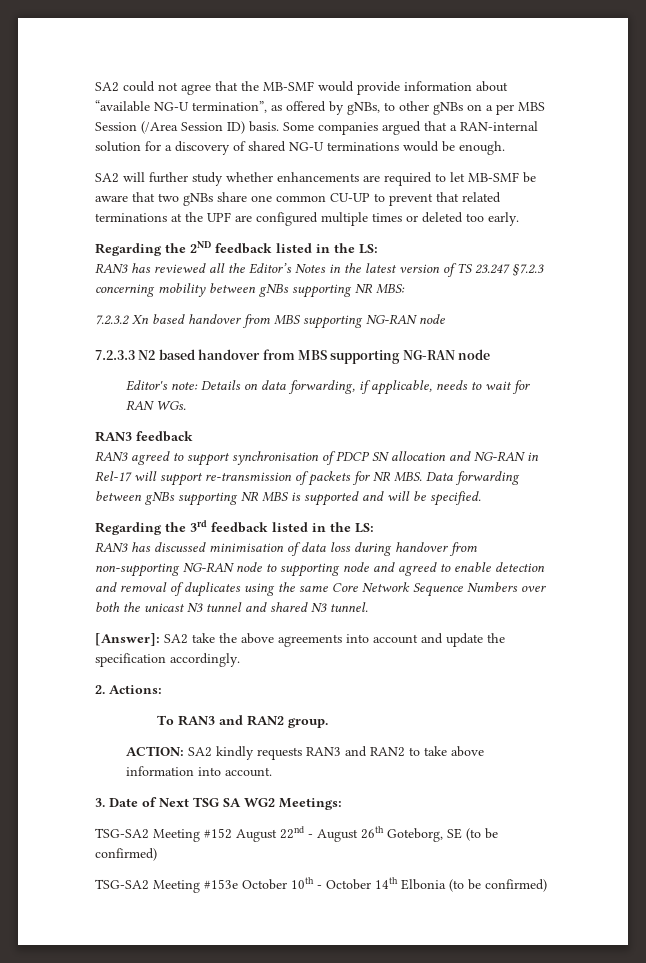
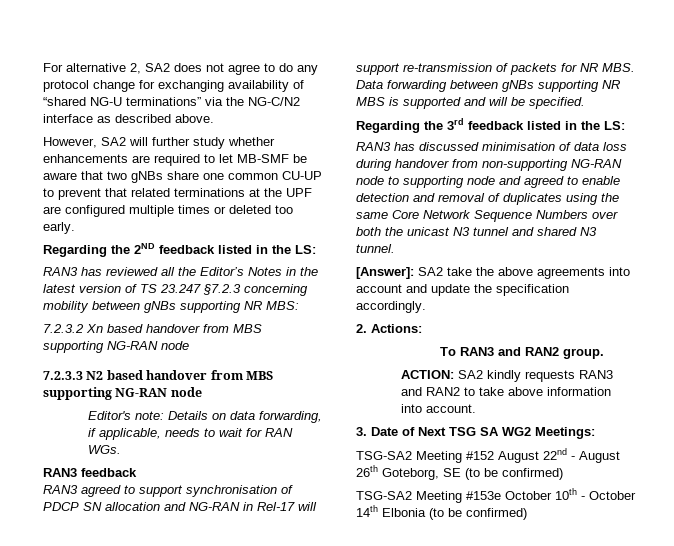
- SA2 could not agree that the MB-SMF would provide information about “available NG-U termination”, as offered by gNBs, to other gNBs on a per MBS Session (/Area Session ID) basis. Some companies argued that a RAN-internal solution for a discovery of shared NG-U terminations would be enough.
- SA2 will further study whether enhancements are required to let MB-SMF be aware that two gNBs share one common CU-UP to prevent that related terminations at the UPF are configured multiple times or deleted too early.
+ For alternative 2, SA2 does not agree to do any protocol change for exchanging availability of “shared NG-U terminations” via the NG-C/N2 interface as described above.
+ However, SA2 will further study whether enhancements are required to let MB-SMF be aware that two gNBs share one common CU-UP to prevent that related terminations at the UPF are configured multiple times or deleted too early.

